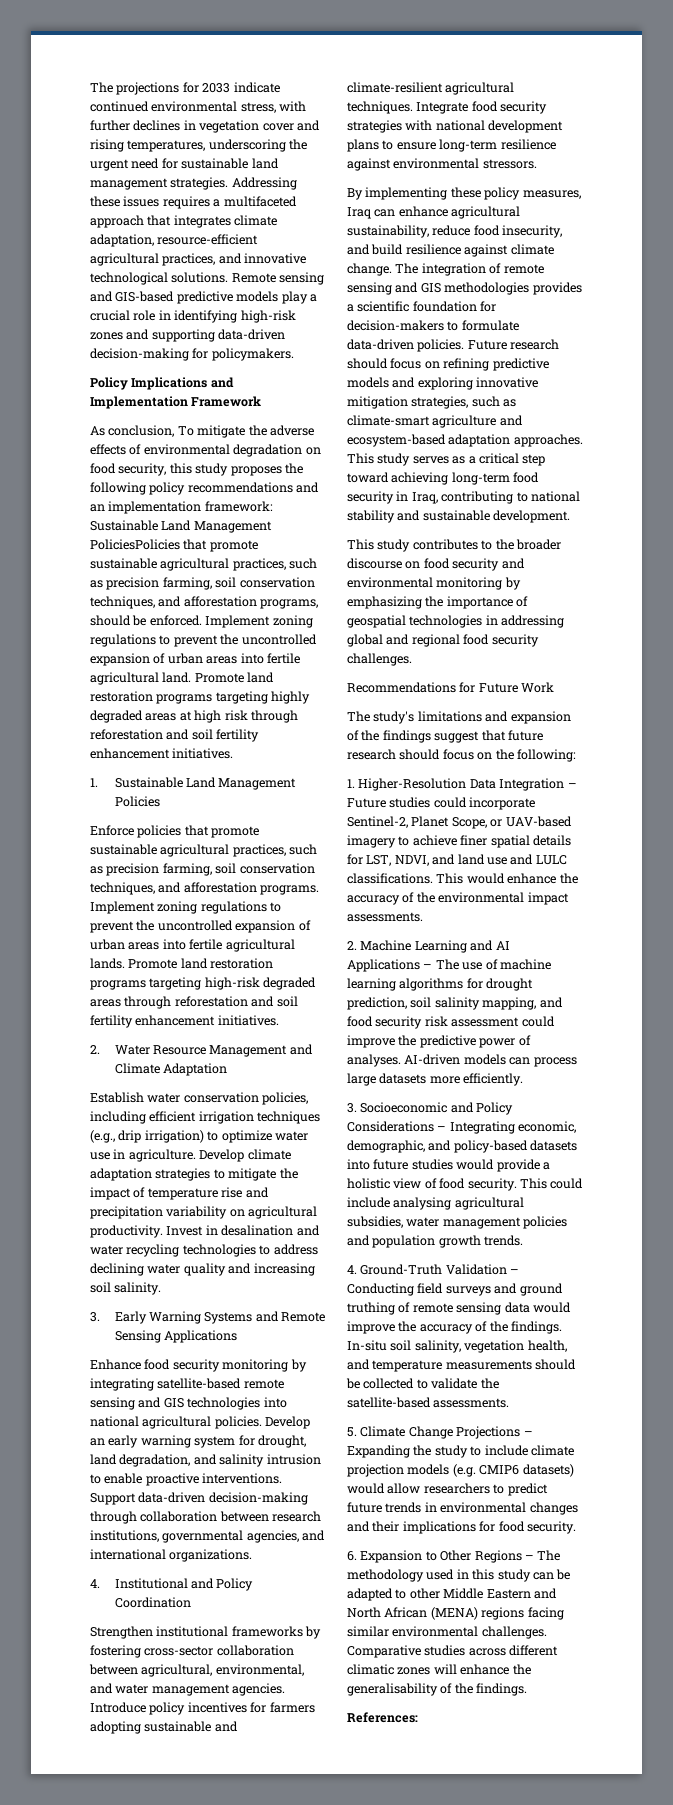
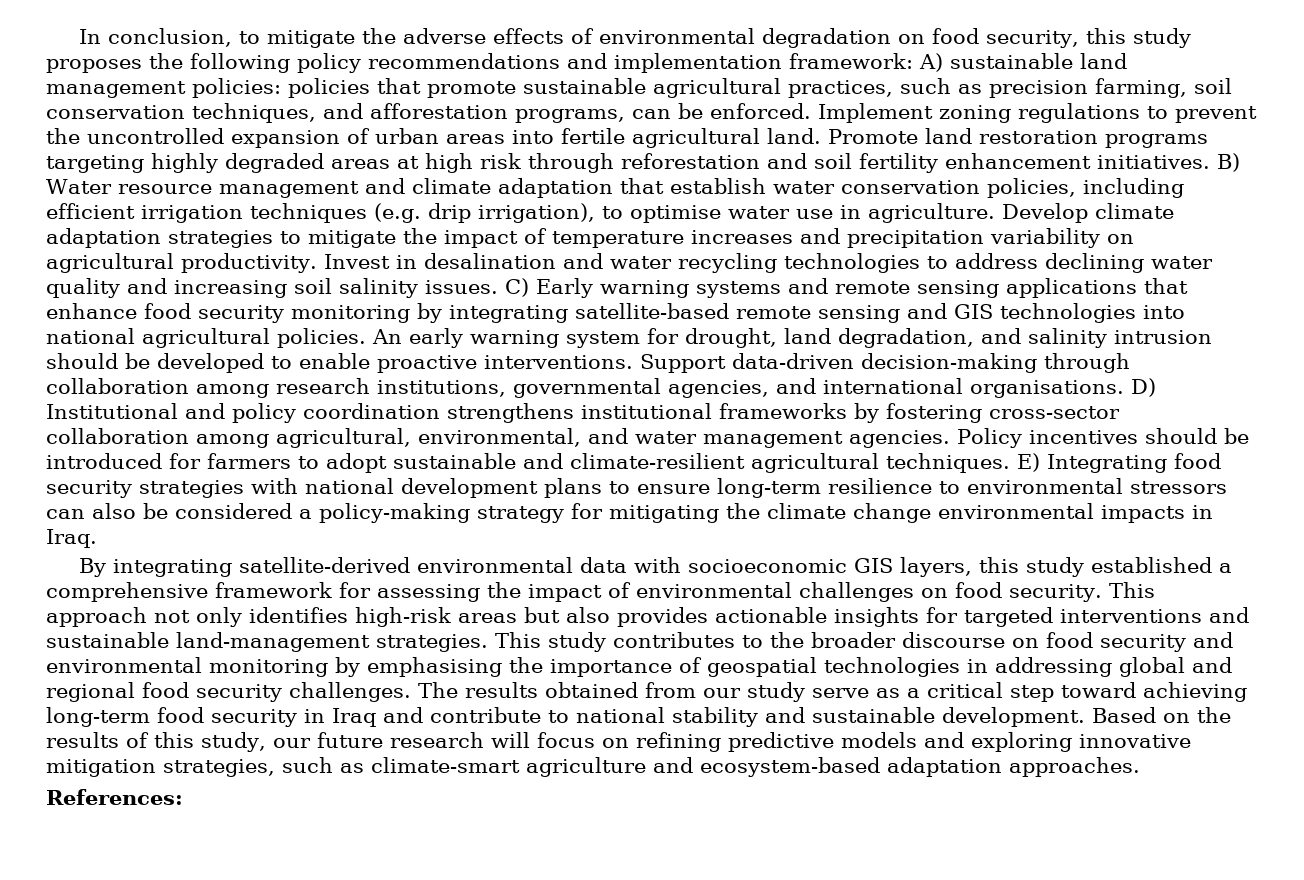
- The projections for 2033 indicate continued environmental stress, with further declines in vegetation cover and rising temperatures, underscoring the urgent need for sustainable land management strategies. Addressing these issues requires a multifaceted approach that integrates climate adaptation, resource-efficient agricultural practices, and innovative technological solutions. Remote sensing and GIS-based predictive models play a crucial role in identifying high-risk zones and supporting data-driven decision-making for policymakers.
- Policy Implications and Implementation Framework
- As conclusion, To mitigate the adverse effects of environmental degradation on food security, this study proposes the following policy recommendations and an implementation framework: Sustainable Land Management PoliciesPolicies that promote sustainable agricultural practices, such as precision farming, soil conservation techniques, and afforestation programs, should be enforced.
+ In conclusion, to mitigate the adverse effects of environmental degradation on food security, this study proposes the following policy recommendations and implementation framework: A) sustainable land management policies: policies that promote sustainable agricultural practices, such as precision farming, soil conservation techniques, and afforestation programs, can be enforced.
- Promote land restoration programs targeting highly degraded areas at high risk through reforestation and soil fertility enhancement initiatives.
- 1. Sustainable Land Management Policies
- Enforce policies that promote sustainable agricultural practices, such as precision farming, soil conservation techniques, and afforestation programs. Implement zoning regulations to prevent the uncontrolled expansion of urban areas into fertile agricultural lands. Promote land restoration programs targeting high-risk degraded areas through reforestation and soil fertility enhancement initiatives.
- 2. Water Resource Management and Climate Adaptation
- Establish water conservation policies, including efficient irrigation techniques (e.g., drip irrigation) to optimize water use in agriculture.
+ Promote land restoration programs targeting highly degraded areas at high risk through reforestation and soil fertility enhancement initiatives. B) Water resource management and climate adaptation that establish water conservation policies, including efficient irrigation techniques (e.g. drip irrigation), to optimise water use in agriculture.
- Develop climate adaptation strategies to mitigate the impact of temperature rise and precipitation variability on agricultural productivity.
+ Develop climate adaptation strategies to mitigate the impact of temperature increases and precipitation variability on agricultural productivity.
- Invest in desalination and water recycling technologies to address declining water quality and increasing soil salinity.
- 3. Early Warning Systems and Remote Sensing Applications
- Enhance food security monitoring by integrating satellite-based remote sensing and GIS technologies into national agricultural policies.
+ Invest in desalination and water recycling technologies to address declining water quality and increasing soil salinity issues. C) Early warning systems and remote sensing applications that enhance food security monitoring by integrating satellite-based remote sensing and GIS technologies into national agricultural policies.
- Develop an early warning system for drought, land degradation, and salinity intrusion to enable proactive interventions.
+ An early warning system for drought, land degradation, and salinity intrusion should be developed to enable proactive interventions.
- Support data-driven decision-making through collaboration between research institutions, governmental agencies, and international organizations.
- 4. Institutional and Policy Coordination
- Strengthen institutional frameworks by fostering cross-sector collaboration between agricultural, environmental, and water management agencies.
+ Support data-driven decision-making through collaboration among research institutions, governmental agencies, and international organisations. D) Institutional and policy coordination strengthens institutional frameworks by fostering cross-sector collaboration among agricultural, environmental, and water management agencies.
- Introduce policy incentives for farmers adopting sustainable and climate-resilient agricultural techniques.
+ Policy incentives should be introduced for farmers to adopt sustainable and climate-resilient agricultural techniques.
- Integrate food security strategies with national development plans to ensure long-term resilience against environmental stressors.
- By implementing these policy measures, Iraq can enhance agricultural sustainability, reduce food insecurity, and build resilience against climate change. The integration of remote sensing and GIS methodologies provides a scientific foundation for decision-makers to formulate data-driven policies. Future research should focus on refining predictive models and exploring innovative mitigation strategies, such as climate-smart agriculture and ecosystem-based adaptation approaches. This study serves as a critical step toward achieving long-term food security in Iraq, contributing to national stability and sustainable development.
- This study contributes to the broader discourse on food security and environmental monitoring by emphasizing the importance of geospatial technologies in addressing global and regional food security challenges.
- Recommendations for Future Work
- The study's limitations and expansion of the findings suggest that future research should focus on the following:
- 1. Higher-Resolution Data Integration – Future studies could incorporate Sentinel-2, Planet Scope, or UAV-based imagery to achieve finer spatial details for LST, NDVI, and land use and LULC classifications. This would enhance the accuracy of the environmental impact assessments.
- 2. Machine Learning and AI Applications – The use of machine learning algorithms for drought prediction, soil salinity mapping, and food security risk assessment could improve the predictive power of analyses. AI-driven models can process large datasets more efficiently.
- 3. Socioeconomic and Policy Considerations – Integrating economic, demographic, and policy-based datasets into future studies would provide a holistic view of food security. This could include analysing agricultural subsidies, water management policies and population growth trends.
- 4. Ground-Truth Validation – Conducting field surveys and ground truthing of remote sensing data would improve the accuracy of the findings. In-situ soil salinity, vegetation health, and temperature measurements should be collected to validate the satellite-based assessments.
- 5. Climate Change Projections – Expanding the study to include climate projection models (e.g. CMIP6 datasets) would allow researchers to predict future trends in environmental changes and their implications for food security.
- 6. Expansion to Other Regions – The methodology used in this study can be adapted to other Middle Eastern and North African (MENA) regions facing similar environmental challenges. Comparative studies across different climatic zones will enhance the generalisability of the findings.
+ E) Integrating food security strategies with national development plans to ensure long-term resilience to environmental stressors can also be considered a policy-making strategy for mitigating the climate change environmental impacts in Iraq.
+ By integrating satellite-derived environmental data with socioeconomic GIS layers, this study established a comprehensive framework for assessing the impact of environmental challenges on food security. This approach not only identifies high-risk areas but also provides actionable insights for targeted interventions and sustainable land-management strategies. This study contributes to the broader discourse on food security and environmental monitoring by emphasising the importance of geospatial technologies in addressing global and regional food security challenges. The results obtained from our study serve as a critical step toward achieving long-term food security in Iraq and contribute to national stability and sustainable development. Based on the results of this study, our future research will focus on refining predictive models and exploring innovative mitigation strategies, such as climate-smart agriculture and ecosystem-based adaptation approaches.

